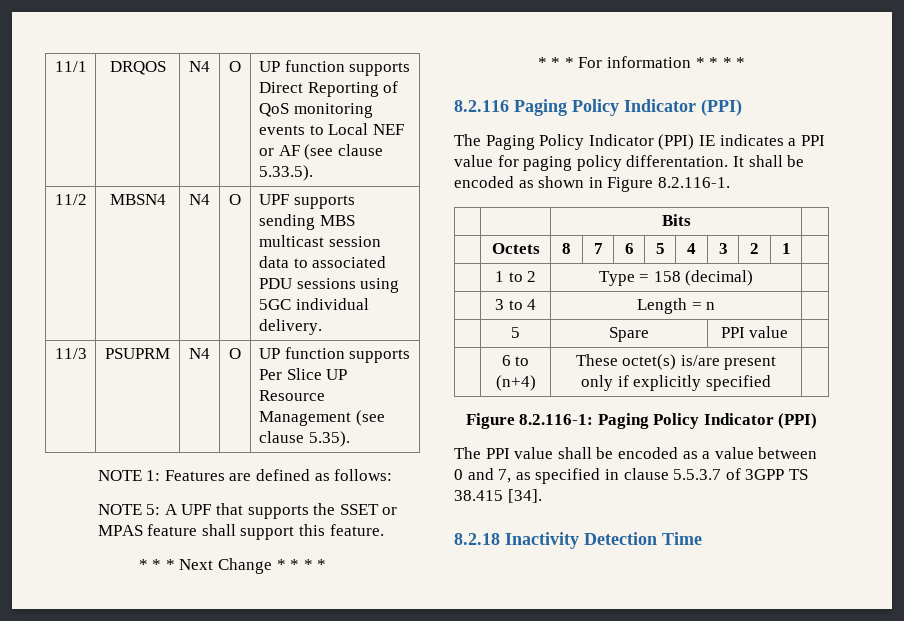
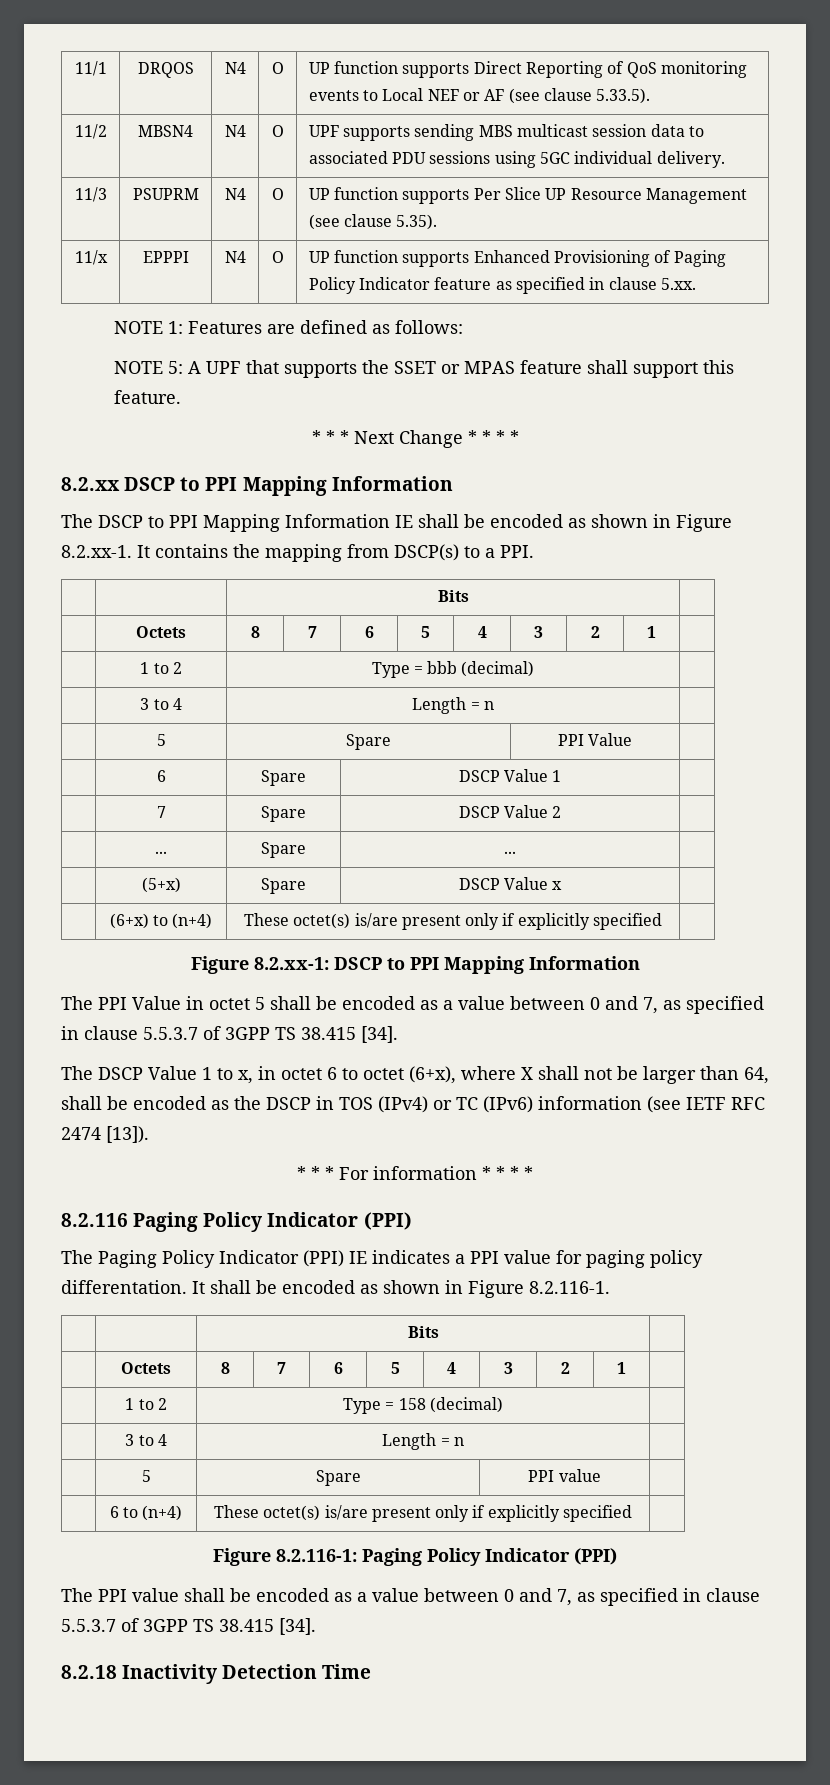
+ 11/x | EPPPI | N4 | O | UP function supports Enhanced Provisioning of Paging Policy Indicator feature as specified in clause 5.xx.
+ 8.2.xx DSCP to PPI Mapping Information
+ The DSCP to PPI Mapping Information IE shall be encoded as shown in Figure 8.2.xx-1. It contains the mapping from DSCP(s) to a PPI.
+ | | Bits |
+ | Octets | 8 | 7 | 6 | 5 | 4 | 3 | 2 | 1 |
+ | 1 to 2 | Type = bbb (decimal) |
+ | 3 to 4 | Length = n |
+ | 5 | Spare | PPI Value |
+ | 6 | Spare | DSCP Value 1 |
+ | 7 | Spare | DSCP Value 2 |
+ | ... | Spare | ... |
+ | (5+x) | Spare | DSCP Value x |
+ | (6+x) to (n+4) | These octet(s) is/are present only if explicitly specified |
+ Figure 8.2.xx-1: DSCP to PPI Mapping Information
+ The PPI Value in octet 5 shall be encoded as a value between 0 and 7, as specified in clause 5.5.3.7 of 3GPP TS 38.415 [34].
+ The DSCP Value 1 to x, in octet 6 to octet (6+x), where X shall not be larger than 64, shall be encoded as the DSCP in TOS (IPv4) or TC (IPv6) information (see IETF RFC 2474 [13]).

